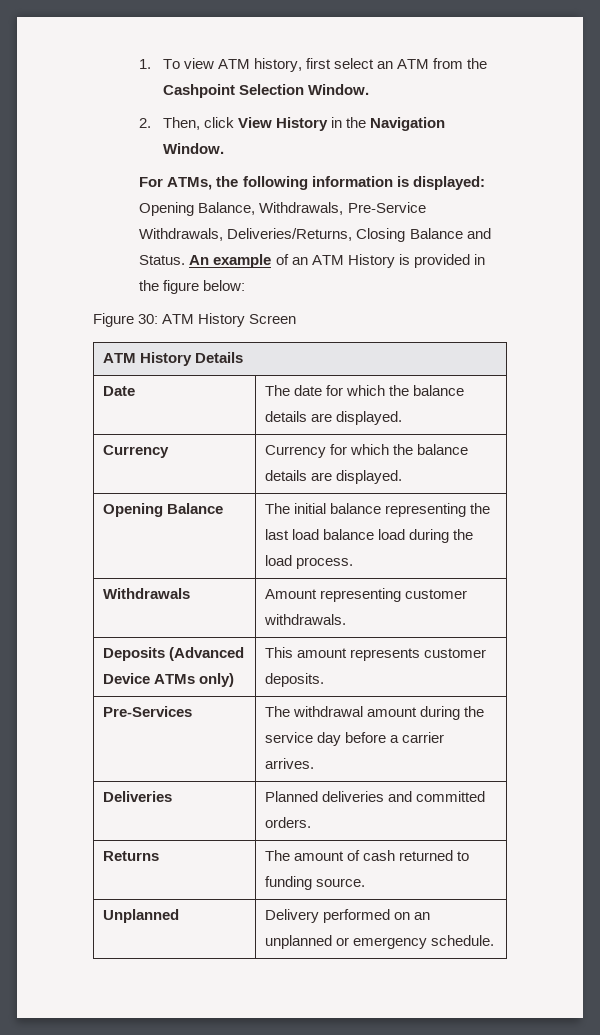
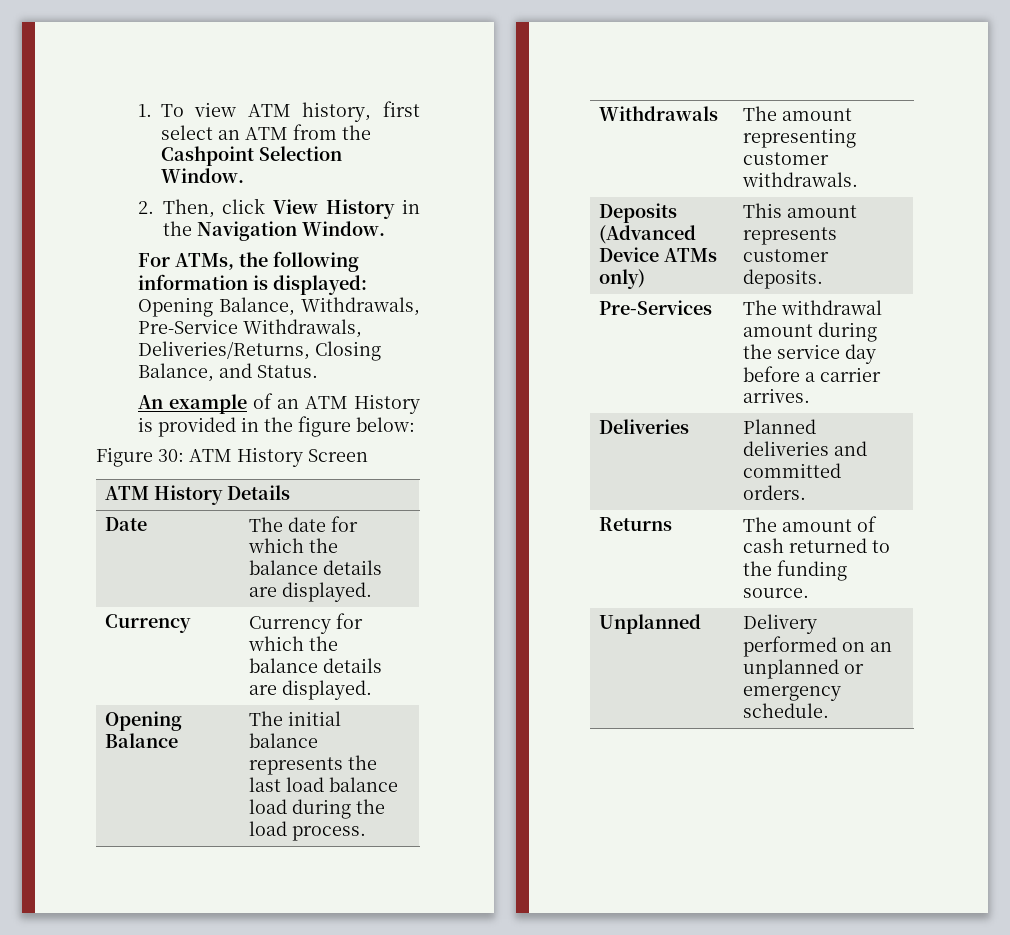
- For ATMs, the following information is displayed: Opening Balance, Withdrawals, Pre-Service Withdrawals, Deliveries/Returns, Closing Balance and Status. An example of an ATM History is provided in the figure below:
+ For ATMs, the following information is displayed: Opening Balance, Withdrawals, Pre-Service Withdrawals, Deliveries/Returns, Closing Balance, and Status.
+ An example of an ATM History is provided in the figure below:
- Opening Balance | The initial balance representing the last load balance load during the load process.
+ Opening Balance | The initial balance represents the last load balance load during the load process.
- Withdrawals | Amount representing customer withdrawals.
+ Withdrawals | The amount representing customer withdrawals.
- Returns | The amount of cash returned to funding source.
+ Returns | The amount of cash returned to the funding source.

